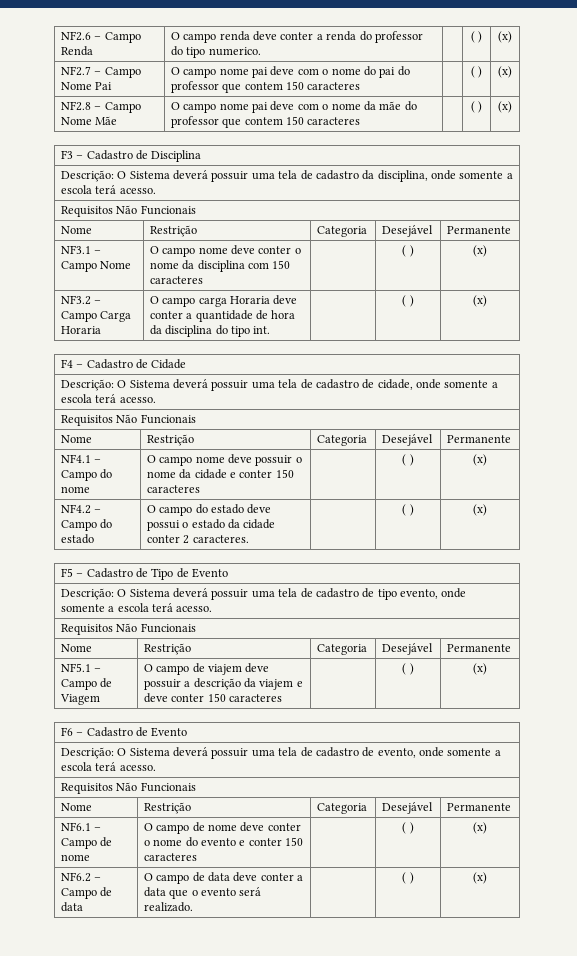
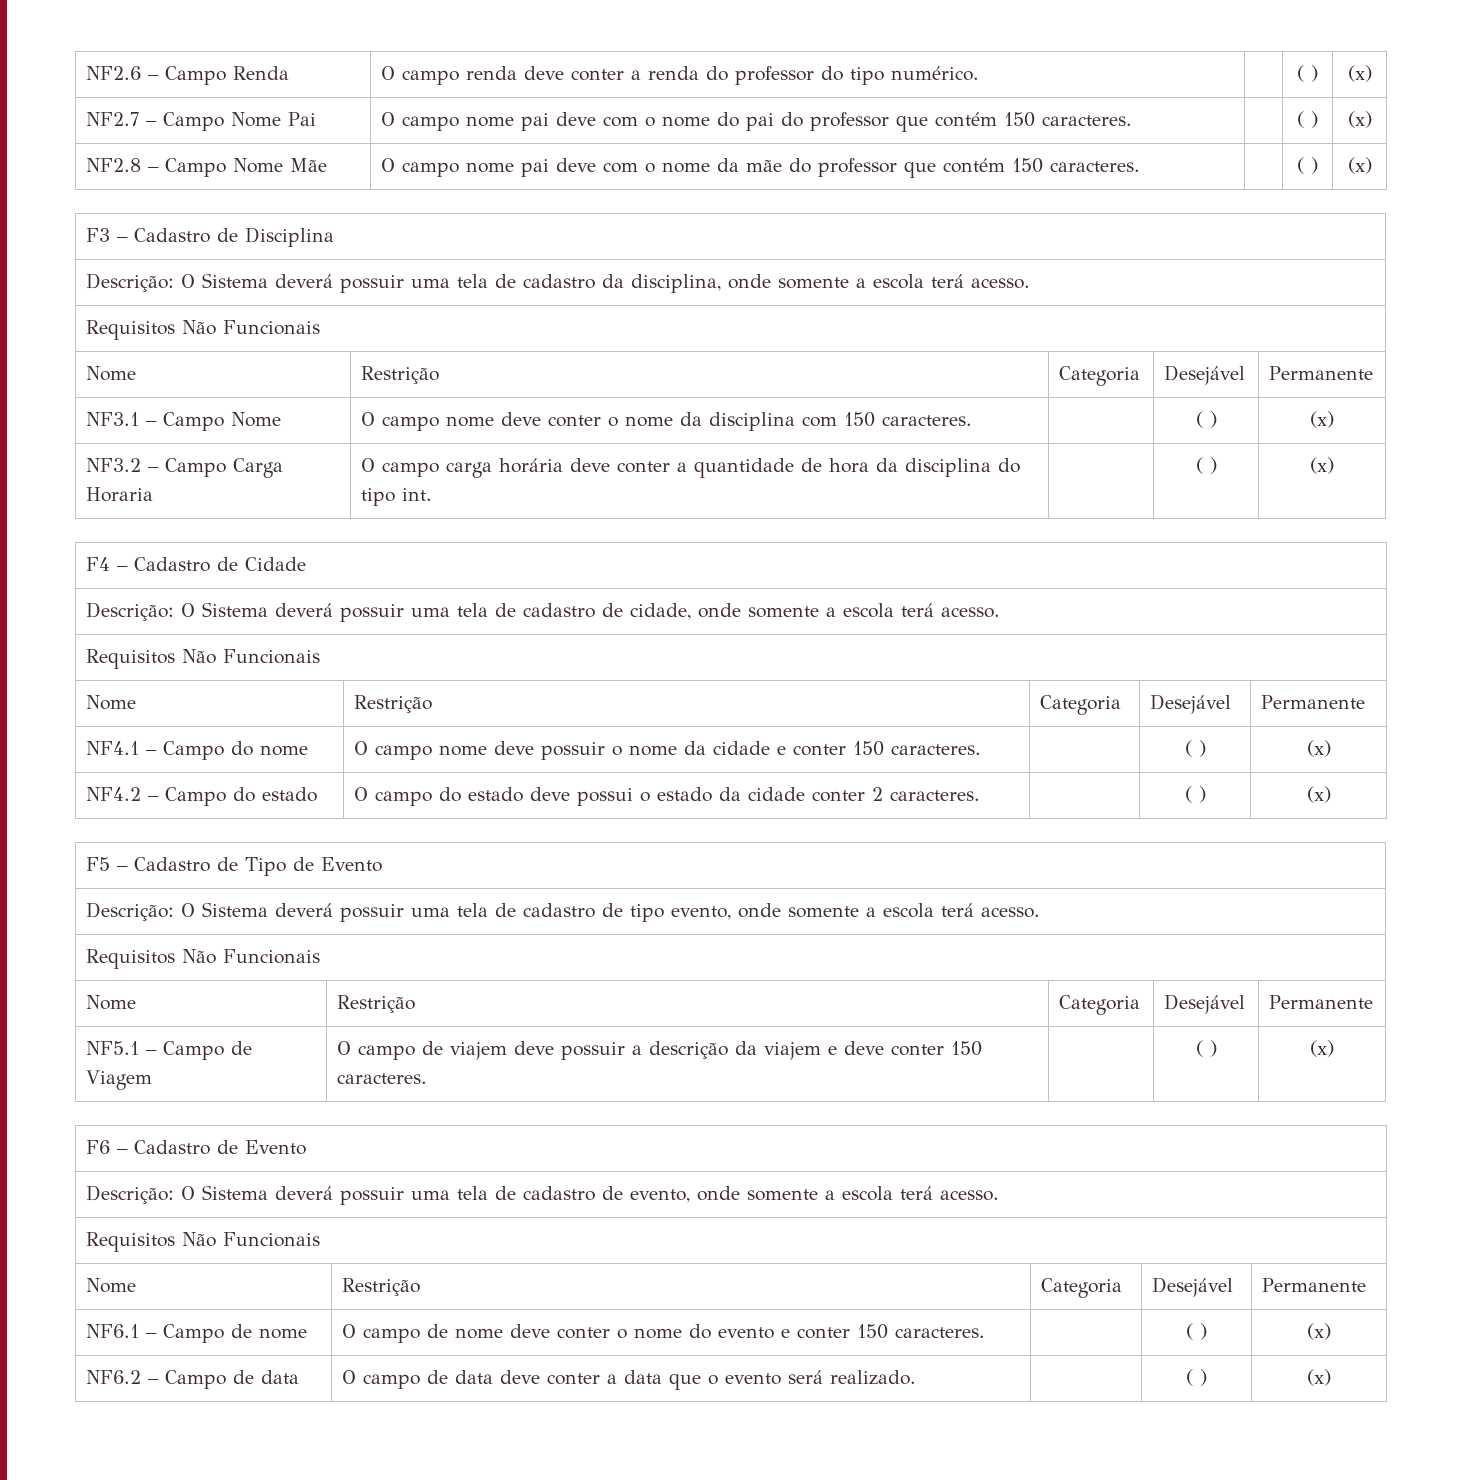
- NF2.6 – Campo Renda | O campo renda deve conter a renda do professor do tipo numerico. | | ( ) | (x)
+ NF2.6 – Campo Renda | O campo renda deve conter a renda do professor do tipo numérico. | | ( ) | (x)
- NF2.7 – Campo Nome Pai | O campo nome pai deve com o nome do pai do professor que contem 150 caracteres | | ( ) | (x)
+ NF2.7 – Campo Nome Pai | O campo nome pai deve com o nome do pai do professor que contém 150 caracteres. | | ( ) | (x)
- NF2.8 – Campo Nome Mãe | O campo nome pai deve com o nome da mãe do professor que contem 150 caracteres | | ( ) | (x)
+ NF2.8 – Campo Nome Mãe | O campo nome pai deve com o nome da mãe do professor que contém 150 caracteres. | | ( ) | (x)
- NF3.1 – Campo Nome | O campo nome deve conter o nome da disciplina com 150 caracteres | | ( ) | (x)
+ NF3.1 – Campo Nome | O campo nome deve conter o nome da disciplina com 150 caracteres. | | ( ) | (x)
- NF3.2 – Campo Carga Horaria | O campo carga Horaria deve conter a quantidade de hora da disciplina do tipo int. | | ( ) | (x)
+ NF3.2 – Campo Carga Horaria | O campo carga horária deve conter a quantidade de hora da disciplina do tipo int. | | ( ) | (x)
- NF4.1 – Campo do nome | O campo nome deve possuir o nome da cidade e conter 150 caracteres | | ( ) | (x)
+ NF4.1 – Campo do nome | O campo nome deve possuir o nome da cidade e conter 150 caracteres. | | ( ) | (x)
- NF5.1 – Campo de Viagem | O campo de viajem deve possuir a descrição da viajem e deve conter 150 caracteres | | ( ) | (x)
+ NF5.1 – Campo de Viagem | O campo de viajem deve possuir a descrição da viajem e deve conter 150 caracteres. | | ( ) | (x)
- NF6.1 – Campo de nome | O campo de nome deve conter o nome do evento e conter 150 caracteres | | ( ) | (x)
+ NF6.1 – Campo de nome | O campo de nome deve conter o nome do evento e conter 150 caracteres. | | ( ) | (x)

